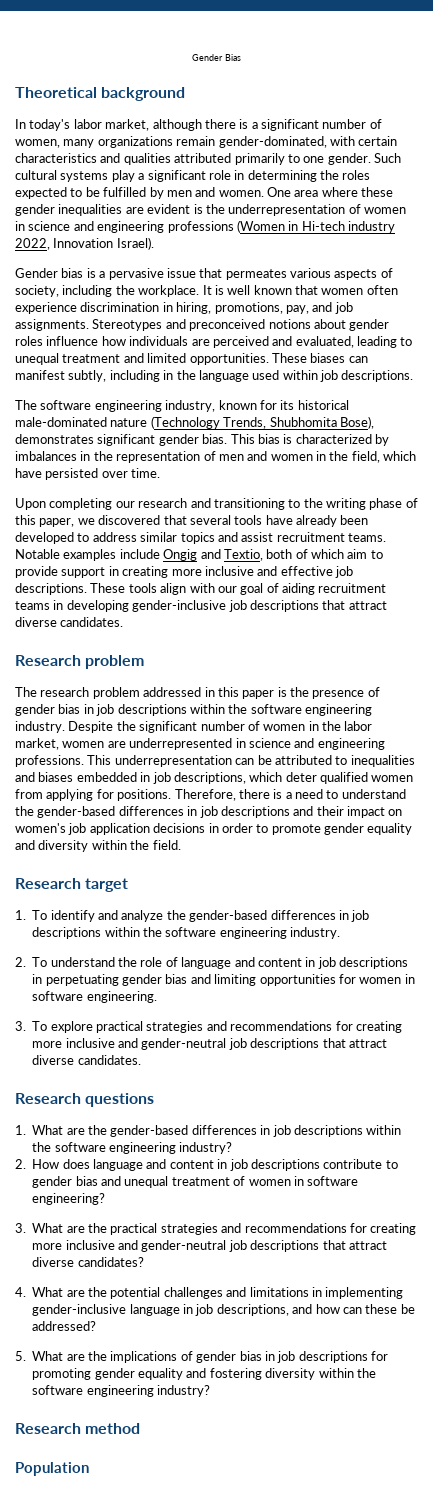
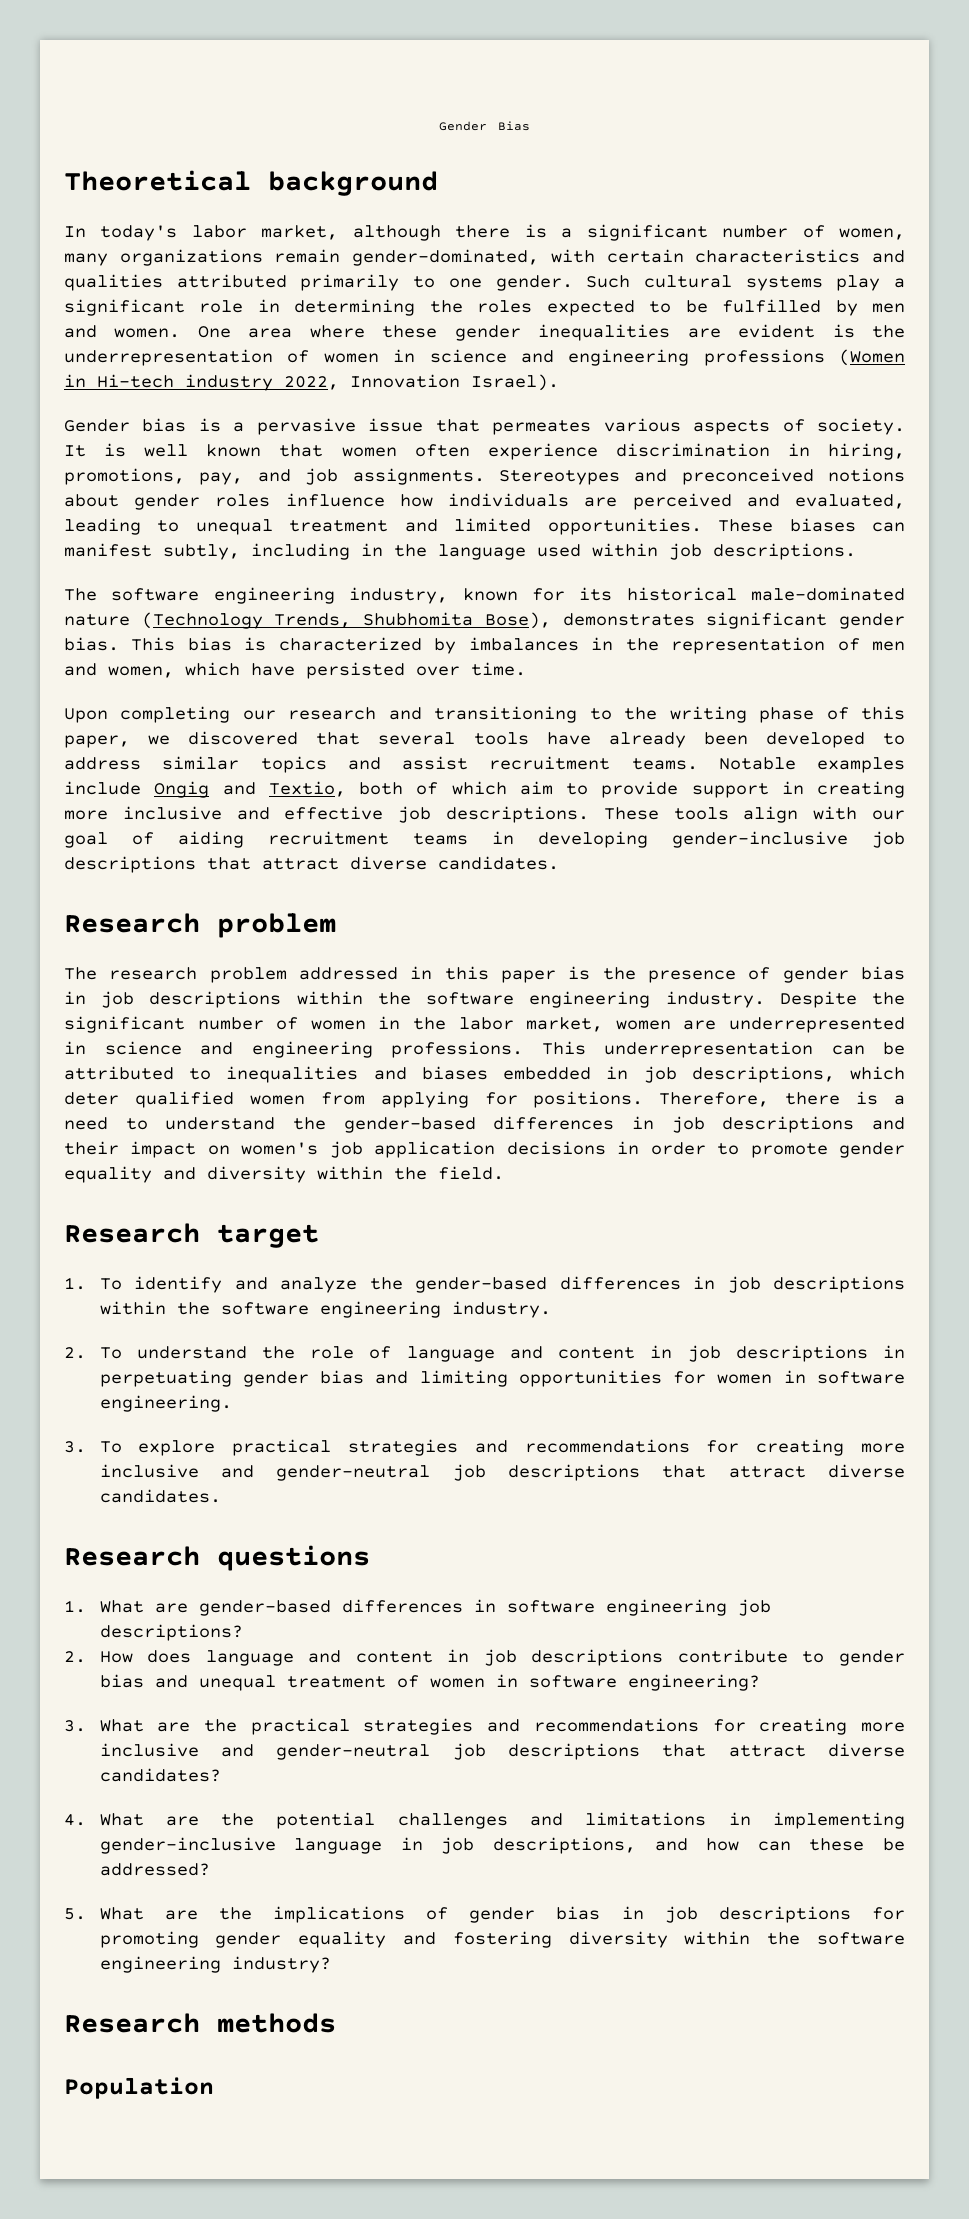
- Gender bias is a pervasive issue that permeates various aspects of society, including the workplace.
+ Gender bias is a pervasive issue that permeates various aspects of society.
- This bias is characterized by imbalances in the representation of men and women in the field, which have persisted over time.
+ This bias is characterized by imbalances in the representation of men and women, which have persisted over time.
- 1. What are the gender-based differences in job descriptions within the software engineering industry?
+ 1. What are gender-based differences in software engineering job descriptions?
- Research method
+ Research methods

